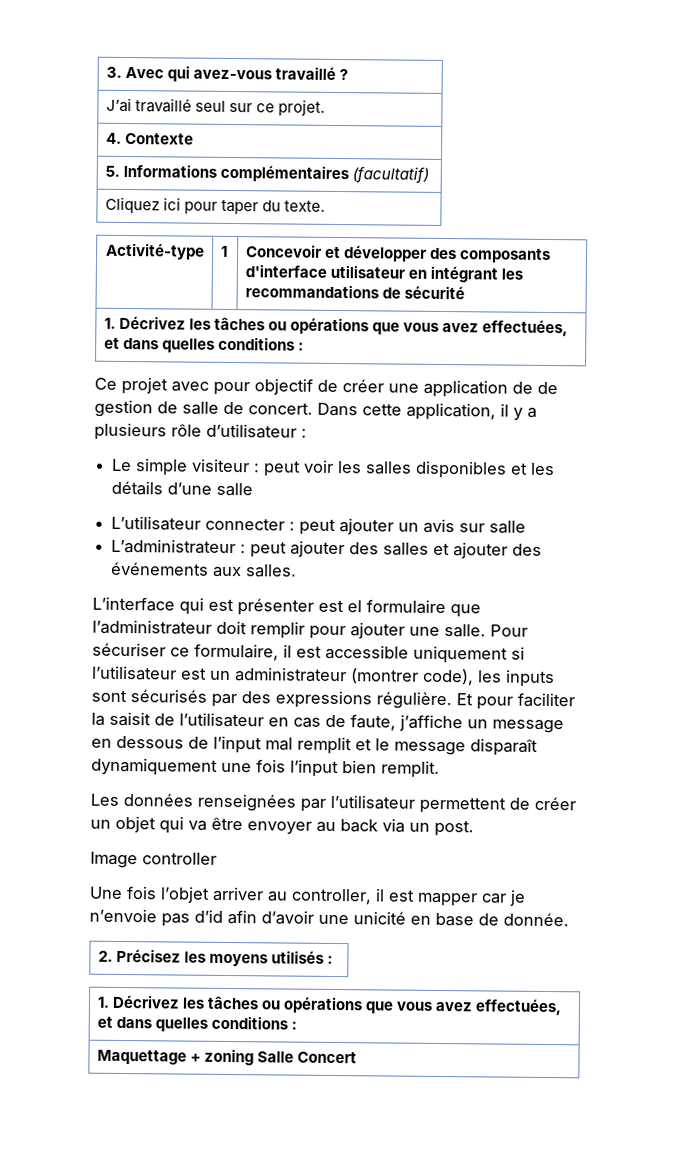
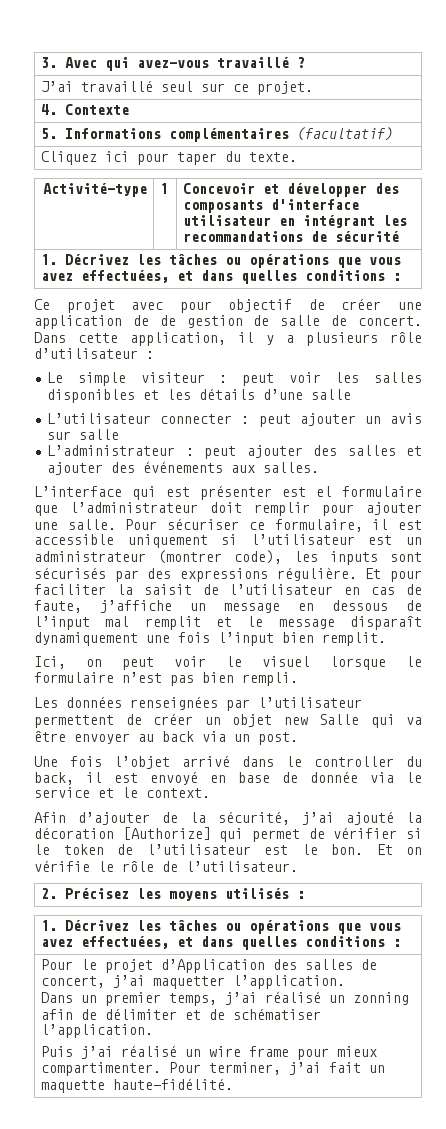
+ Ici, on peut voir le visuel lorsque le formulaire n’est pas bien rempli.
- Les données renseignées par l’utilisateur permettent de créer un objet qui va être envoyer au back via un post.
+ Les données renseignées par l’utilisateur permettent de créer un objet new Salle qui va être envoyer au back via un post.
- Image controller
- Une fois l’objet arriver au controller, il est mapper car je n’envoie pas d’id afin d’avoir une unicité en base de donnée.
+ Une fois l’objet arrivé dans le controller du back, il est envoyé en base de donnée via le service et le context.
+ Afin d’ajouter de la sécurité, j’ai ajouté la décoration [Authorize] qui permet de vérifier si le token de l’utilisateur est le bon. Et on vérifie le rôle de l’utilisateur.
- Maquettage + zoning Salle Concert
+ Pour le projet d’Application des salles de concert, j’ai maquetter l’application.
+ Dans un premier temps, j’ai réalisé un zonning afin de délimiter et de schématiser l’application.
+ Puis j’ai réalisé un wire frame pour mieux compartimenter. Pour terminer, j’ai fait un maquette haute-fidélité.

